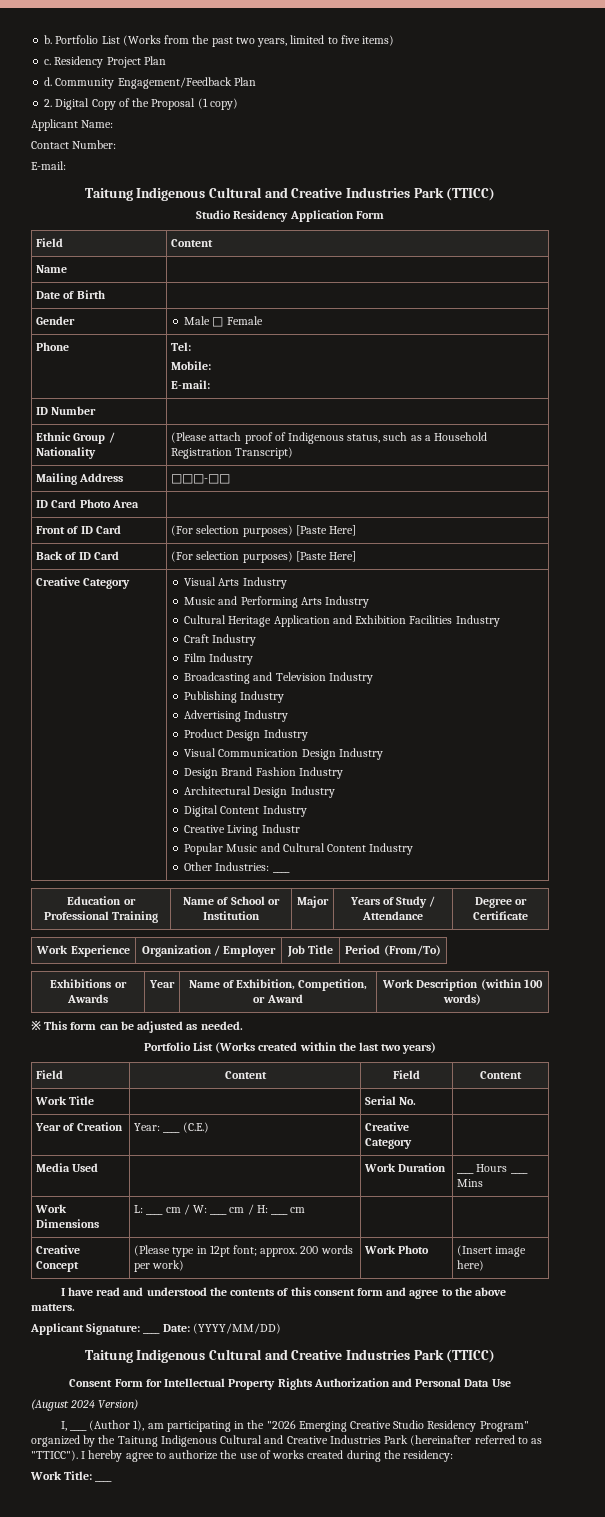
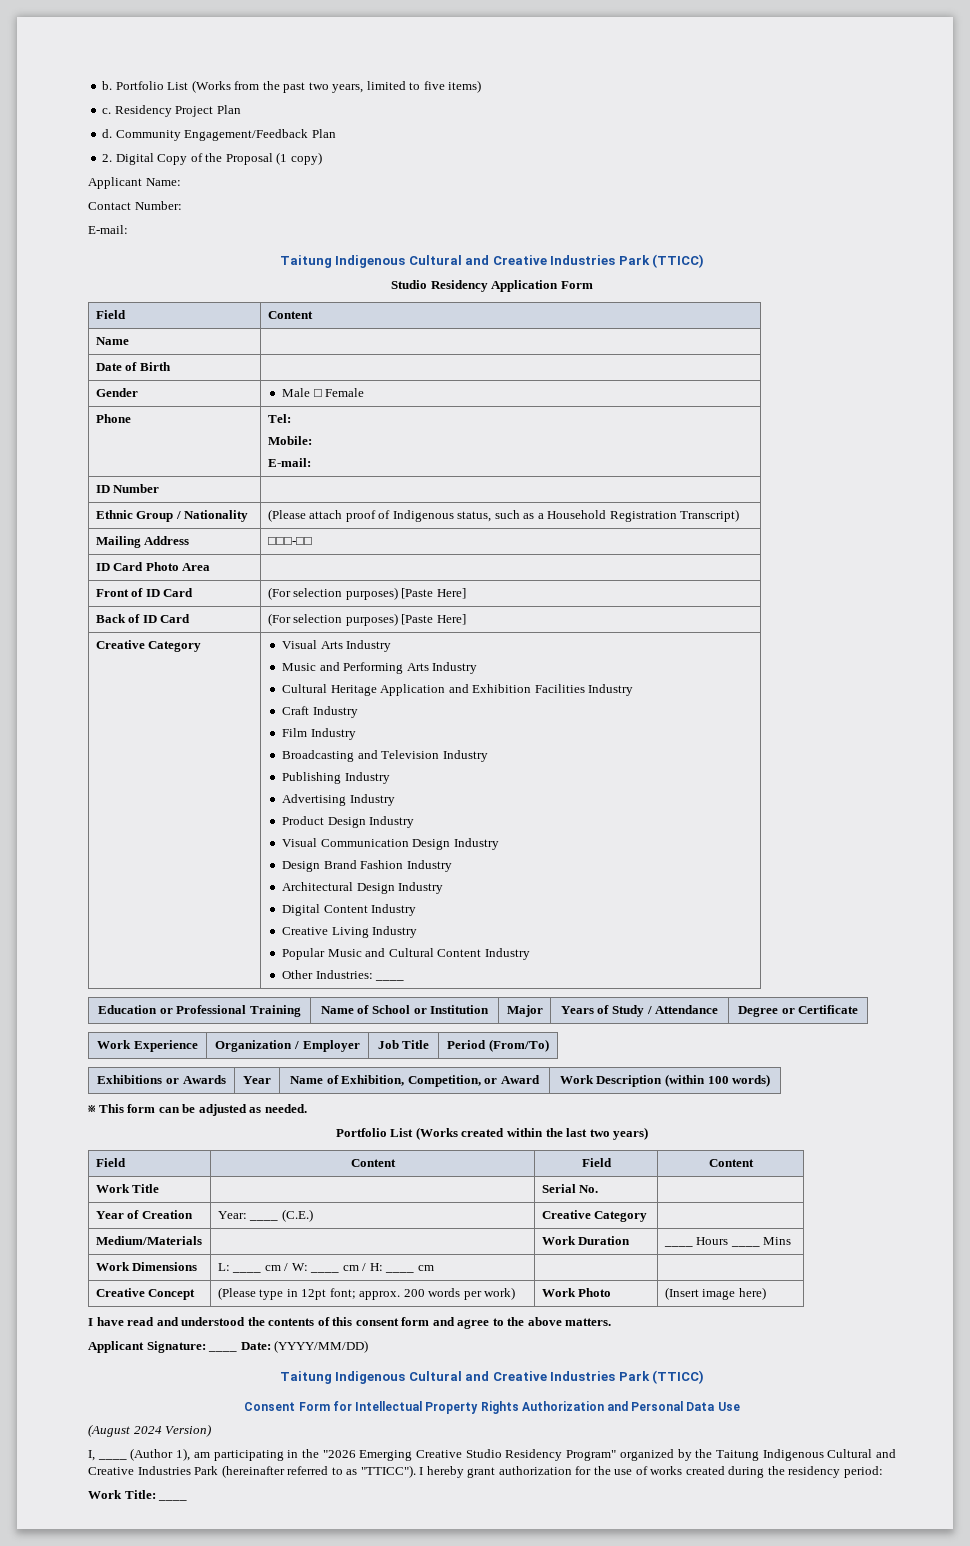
- Creative Living Industr
+ Creative Living Industry
- Media Used | | Work Duration | ____ Hours ____ Mins
+ Medium/Materials | | Work Duration | ____ Hours ____ Mins
- I hereby agree to authorize the use of works created during the residency:
+ I hereby grant authorization for the use of works created during the residency period:

